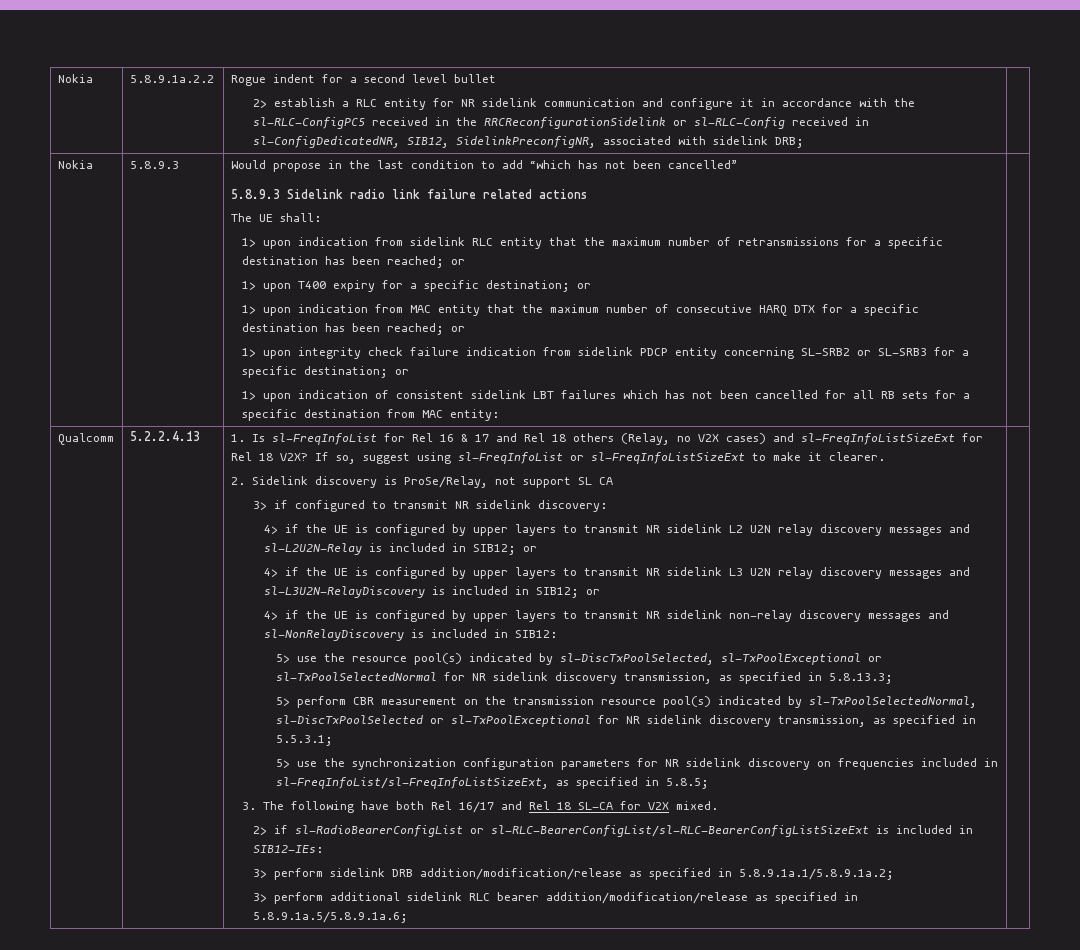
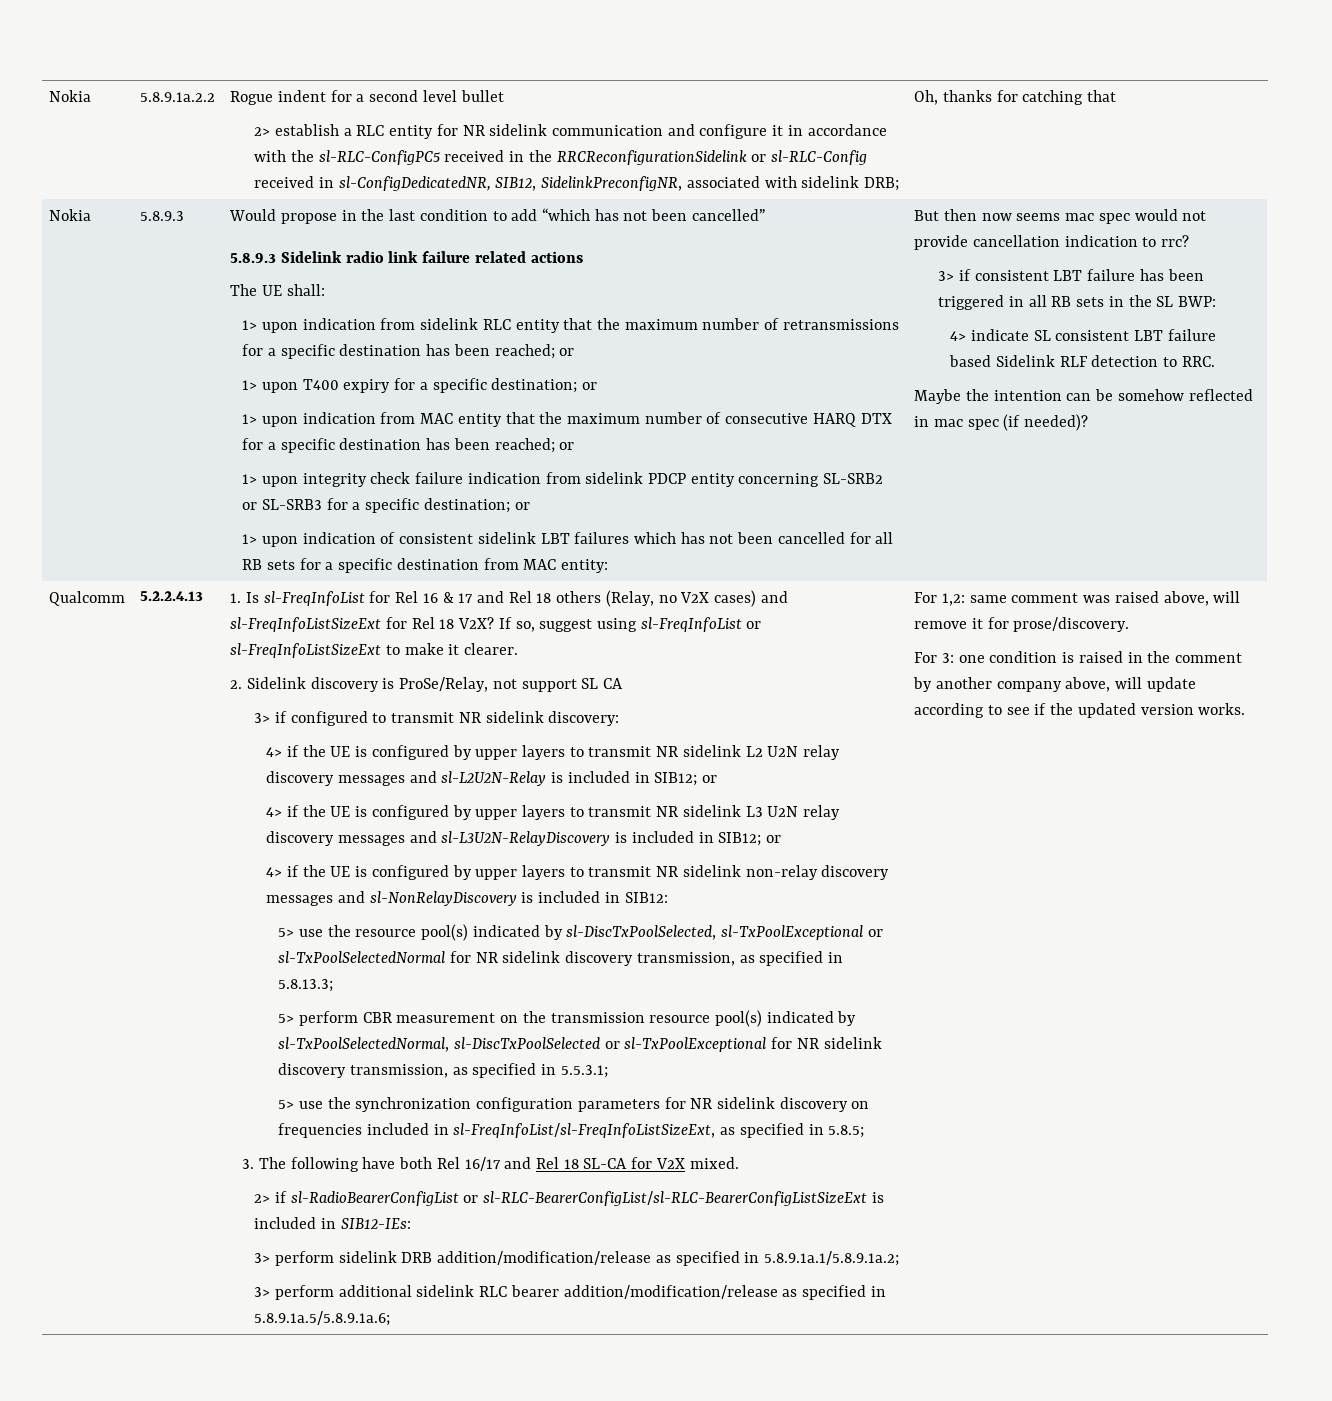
+ Oh, thanks for catching that
+ But then now seems mac spec would not provide cancellation indication to rrc?
+ 3> if consistent LBT failure has been triggered in all RB sets in the SL BWP:
+ 4> indicate SL consistent LBT failure based Sidelink RLF detection to RRC.
+ Maybe the intention can be somehow reflected in mac spec (if needed)?
+ For 1,2: same comment was raised above, will remove it for prose/discovery.
+ For 3: one condition is raised in the comment by another company above, will update according to see if the updated version works.

